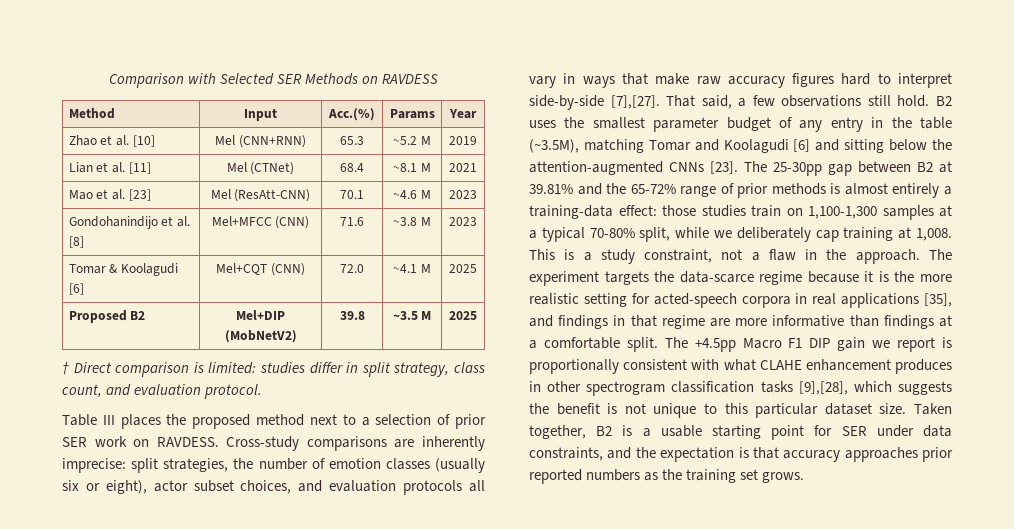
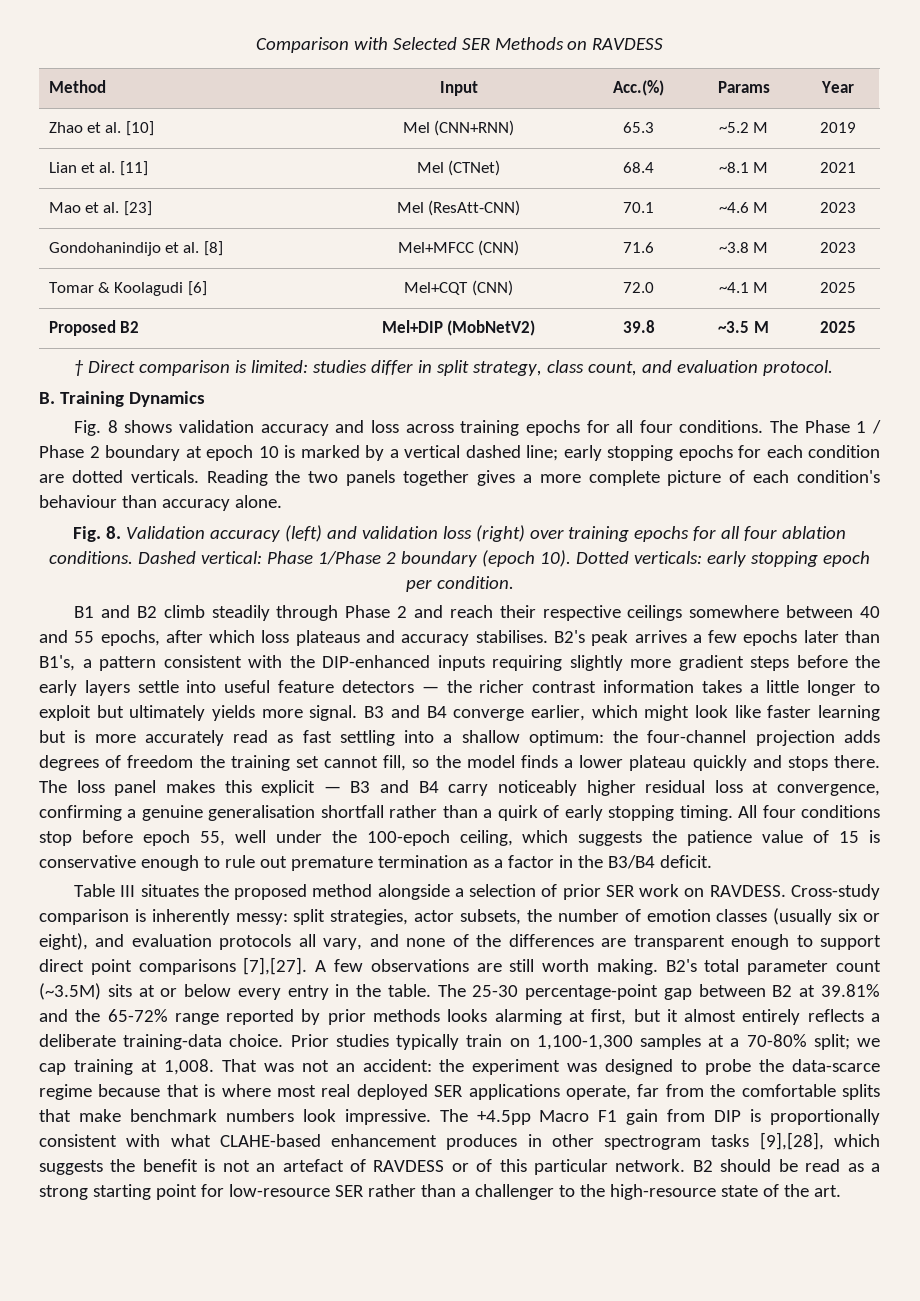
+ B. Training Dynamics
+ Fig. 8 shows validation accuracy and loss across training epochs for all four conditions. The Phase 1 / Phase 2 boundary at epoch 10 is marked by a vertical dashed line; early stopping epochs for each condition are dotted verticals. Reading the two panels together gives a more complete picture of each condition's behaviour than accuracy alone.
+ Fig. 8. Validation accuracy (left) and validation loss (right) over training epochs for all four ablation conditions. Dashed vertical: Phase 1/Phase 2 boundary (epoch 10). Dotted verticals: early stopping epoch per condition.
+ B1 and B2 climb steadily through Phase 2 and reach their respective ceilings somewhere between 40 and 55 epochs, after which loss plateaus and accuracy stabilises. B2's peak arrives a few epochs later than B1's, a pattern consistent with the DIP-enhanced inputs requiring slightly more gradient steps before the early layers settle into useful feature detectors — the richer contrast information takes a little longer to exploit but ultimately yields more signal. B3 and B4 converge earlier, which might look like faster learning but is more accurately read as fast settling into a shallow optimum: the four-channel projection adds degrees of freedom the training set cannot fill, so the model finds a lower plateau quickly and stops there. The loss panel makes this explicit — B3 and B4 carry noticeably higher residual loss at convergence, confirming a genuine generalisation shortfall rather than a quirk of early stopping timing. All four conditions stop before epoch 55, well under the 100-epoch ceiling, which suggests the patience value of 15 is conservative enough to rule out premature termination as a factor in the B3/B4 deficit.
- Table III places the proposed method next to a selection of prior SER work on RAVDESS.
+ Table III situates the proposed method alongside a selection of prior SER work on RAVDESS.
- Cross-study comparisons are inherently imprecise: split strategies, the number of emotion classes (usually six or eight), actor subset choices, and evaluation protocols all vary in ways that make raw accuracy figures hard to interpret side-by-side [7],[27]. That said, a few observations still hold. B2 uses the smallest parameter budget of any entry in the table (~3.5M), matching Tomar and Koolagudi [6] and sitting below the attention-augmented CNNs [23]. The 25-30pp gap between B2 at 39.81% and the 65-72% range of prior methods is almost entirely a training-data effect: those studies train on 1,100-1,300 samples at a typical 70-80% split, while we deliberately cap training at 1,008. This is a study constraint, not a flaw in the approach. The experiment targets the data-scarce regime because it is the more realistic setting for acted-speech corpora in real applications [35], and findings in that regime are more informative than findings at a comfortable split. The +4.5pp Macro F1 DIP gain we report is proportionally consistent with what CLAHE enhancement produces in other spectrogram classification tasks [9],[28], which suggests the benefit is not unique to this particular dataset size. Taken together, B2 is a usable starting point for SER under data constraints, and the expectation is that accuracy approaches prior reported numbers as the training set grows.
+ Cross-study comparison is inherently messy: split strategies, actor subsets, the number of emotion classes (usually six or eight), and evaluation protocols all vary, and none of the differences are transparent enough to support direct point comparisons [7],[27]. A few observations are still worth making. B2's total parameter count (~3.5M) sits at or below every entry in the table. The 25-30 percentage-point gap between B2 at 39.81% and the 65-72% range reported by prior methods looks alarming at first, but it almost entirely reflects a deliberate training-data choice. Prior studies typically train on 1,100-1,300 samples at a 70-80% split; we cap training at 1,008. That was not an accident: the experiment was designed to probe the data-scarce regime because that is where most real deployed SER applications operate, far from the comfortable splits that make benchmark numbers look impressive. The +4.5pp Macro F1 gain from DIP is proportionally consistent with what CLAHE-based enhancement produces in other spectrogram tasks [9],[28], which suggests the benefit is not an artefact of RAVDESS or of this particular network. B2 should be read as a strong starting point for low-resource SER rather than a challenger to the high-resource state of the art.

